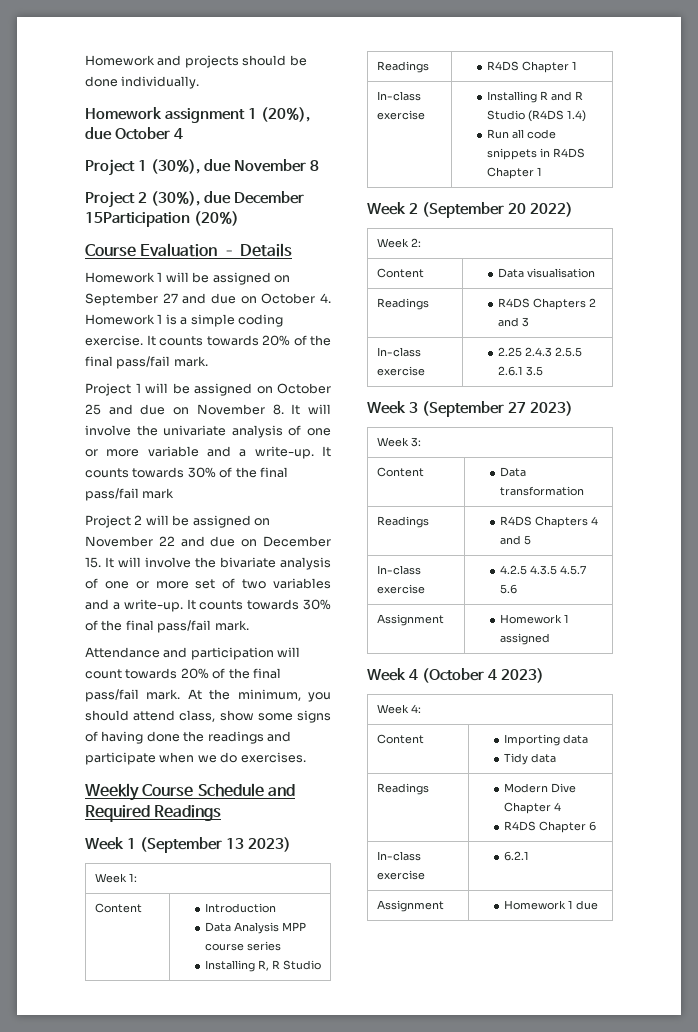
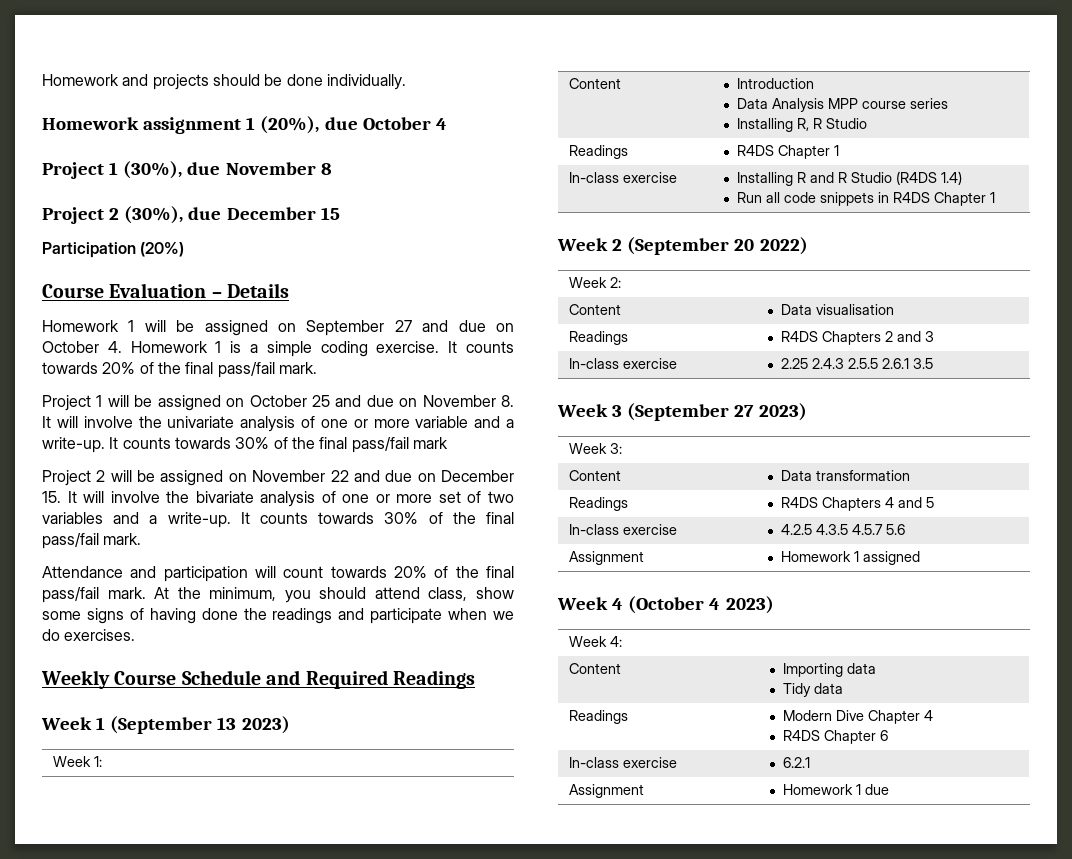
- Project 2 (30%), due December 15Participation (20%)
+ Project 2 (30%), due December 15
+ Participation (20%)

